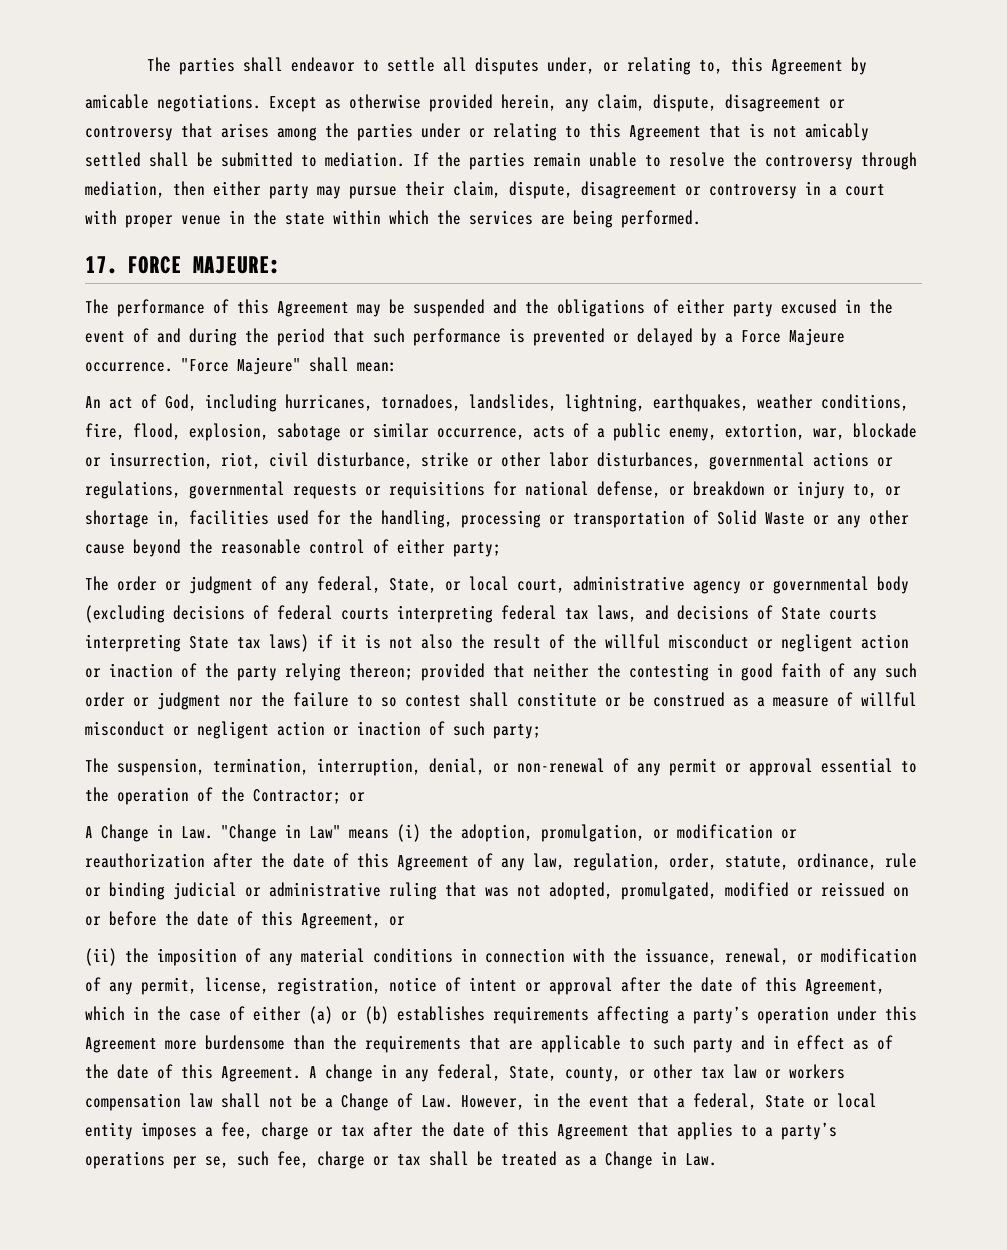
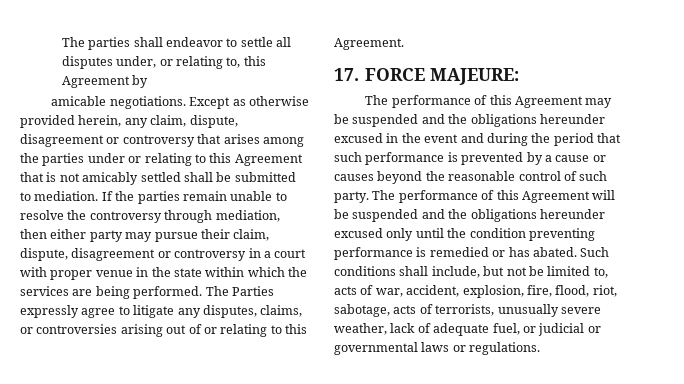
+ The Parties expressly agree to litigate any disputes, claims, or controversies arising out of or relating to this Agreement.
- The performance of this Agreement may be suspended and the obligations of either party excused in the event of and during the period that such performance is prevented or delayed by a Force Majeure occurrence. "Force Majeure" shall mean:
- An act of God, including hurricanes, tornadoes, landslides, lightning, earthquakes, weather conditions, fire, flood, explosion, sabotage or similar occurrence, acts of a public enemy, extortion, war, blockade or insurrection, riot, civil disturbance, strike or other labor disturbances, governmental actions or regulations, governmental requests or requisitions for national defense, or breakdown or injury to, or shortage in, facilities used for the handling, processing or transportation of Solid Waste or any other cause beyond the reasonable control of either party;
- The order or judgment of any federal, State, or local court, administrative agency or governmental body (excluding decisions of federal courts interpreting federal tax laws, and decisions of State courts interpreting State tax laws) if it is not also the result of the willful misconduct or negligent action or inaction of the party relying thereon; provided that neither the contesting in good faith of any such order or judgment nor the failure to so contest shall constitute or be construed as a measure of willful misconduct or negligent action or inaction of such party;
- The suspension, termination, interruption, denial, or non-renewal of any permit or approval essential to the operation of the Contractor; or
- A Change in Law. "Change in Law" means (i) the adoption, promulgation, or modification or reauthorization after the date of this Agreement of any law, regulation, order, statute, ordinance, rule or binding judicial or administrative ruling that was not adopted, promulgated, modified or reissued on or before the date of this Agreement, or
- (ii) the imposition of any material conditions in connection with the issuance, renewal, or modification of any permit, license, registration, notice of intent or approval after the date of this Agreement, which in the case of either (a) or (b) establishes requirements affecting a party’s operation under this Agreement more burdensome than the requirements that are applicable to such party and in effect as of the date of this Agreement. A change in any federal, State, county, or other tax law or workers compensation law shall not be a Change of Law. However, in the event that a federal, State or local entity imposes a fee, charge or tax after the date of this Agreement that applies to a party’s operations per se, such fee, charge or tax shall be treated as a Change in Law.
+ The performance of this Agreement may be suspended and the obligations hereunder excused in the event and during the period that such performance is prevented by a cause or causes beyond the reasonable control of such party. The performance of this Agreement will be suspended and the obligations hereunder excused only until the condition preventing performance is remedied or has abated. Such conditions shall include, but not be limited to, acts of war, accident, explosion, fire, flood, riot, sabotage, acts of terrorists, unusually severe weather, lack of adequate fuel, or judicial or governmental laws or regulations.

